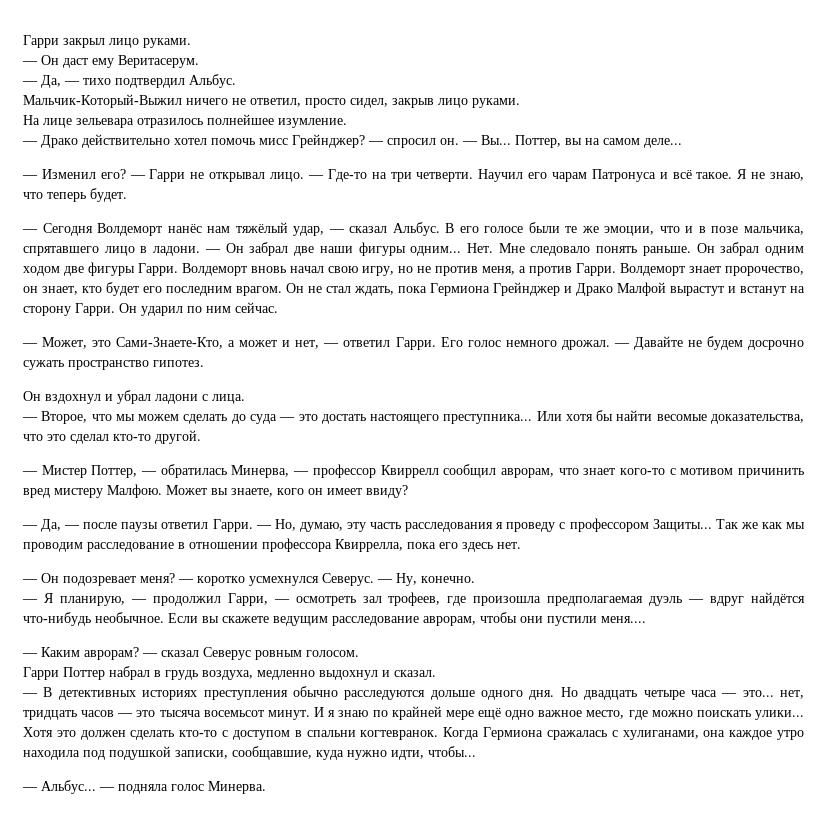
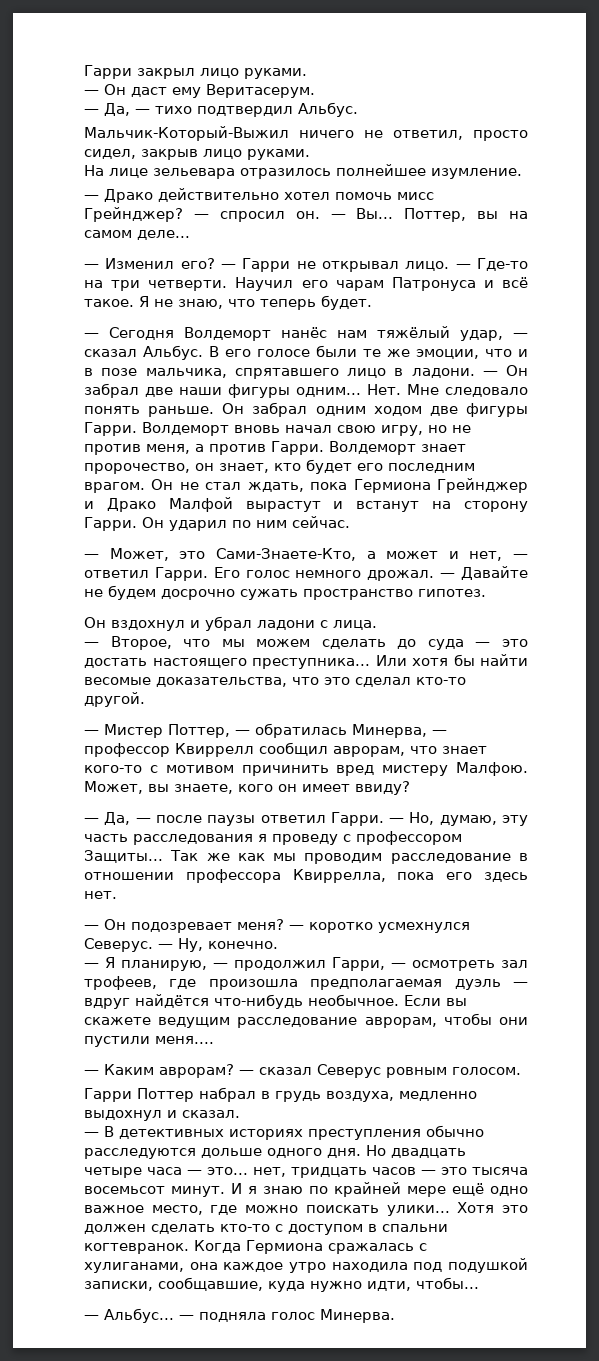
- Может вы знаете, кого он имеет ввиду?
+ Может, вы знаете, кого он имеет ввиду?

